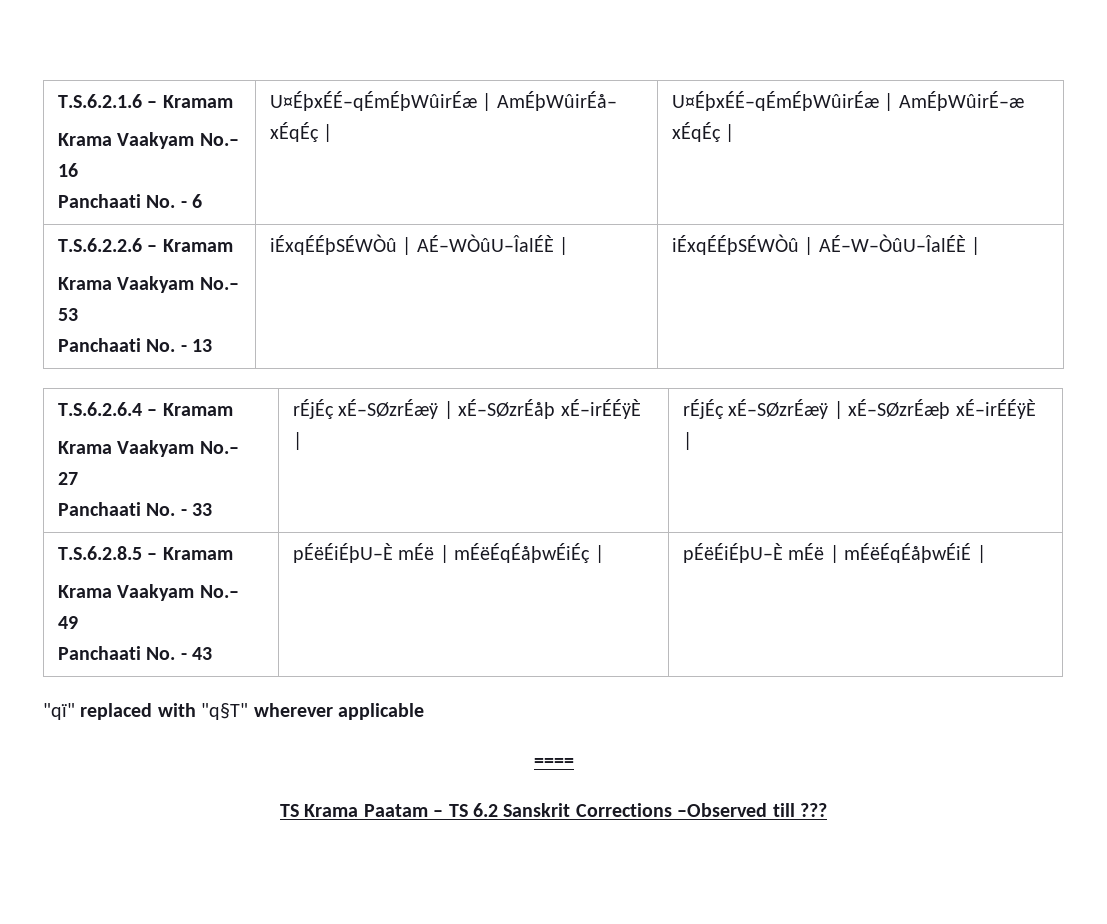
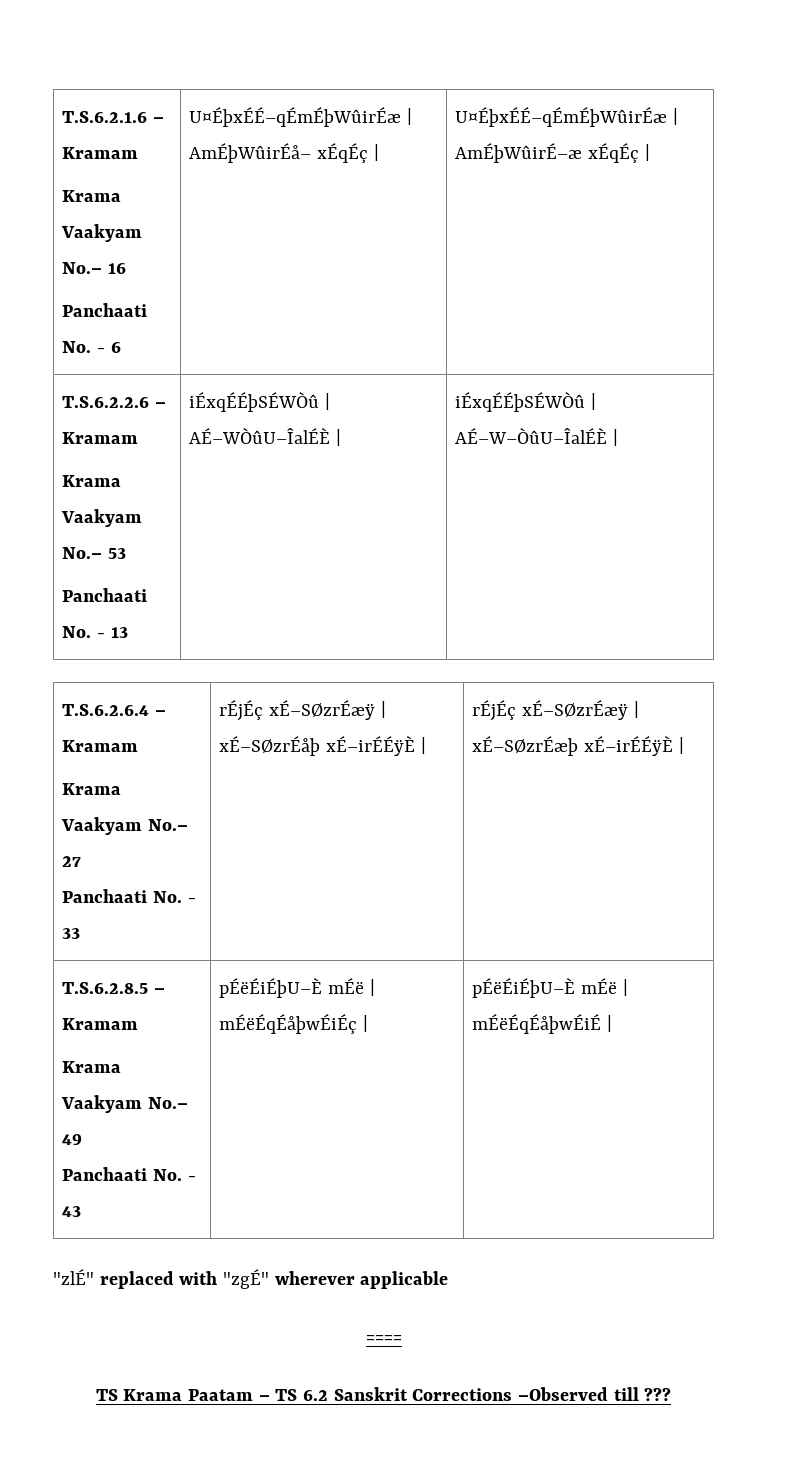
- "qï" replaced with "q§T" wherever applicable
+ "zlÉ" replaced with "zgÉ" wherever applicable

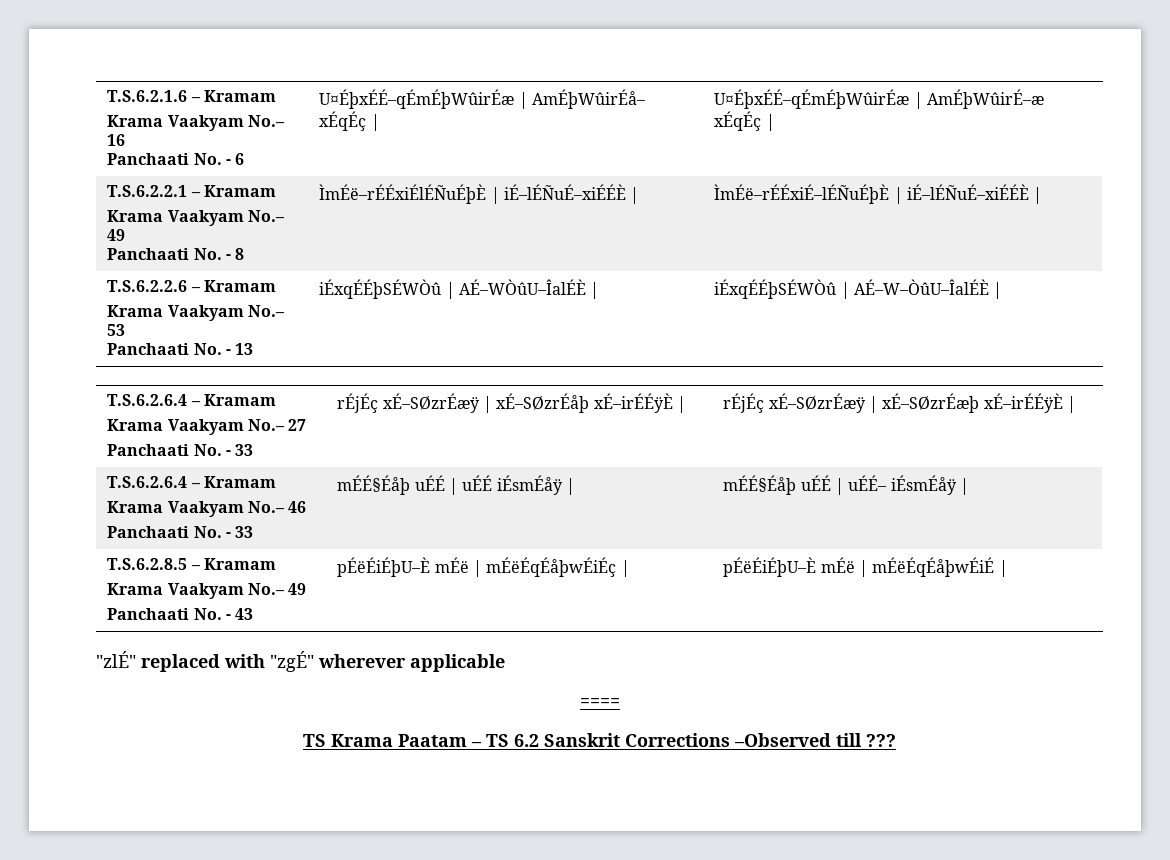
+ T.S.6.2.2.1 – Kramam
+ Krama Vaakyam No.– 49
+ Panchaati No. - 8 | ÌmÉë–rÉÉxiÉlÉÑuÉþÈ | iÉ–lÉÑuÉ–xiÉÉÈ | | ÌmÉë–rÉÉxiÉ–lÉÑuÉþÈ | iÉ–lÉÑuÉ–xiÉÉÈ |
  T.S.6.2.2.6 – Kramam
  Krama Vaakyam No.– 53
  Panchaati No. - 13 | iÉxqÉÉþSÉWÒû | AÉ–WÒûU–ÎalÉÈ | | iÉxqÉÉþSÉWÒû | AÉ–W–ÒûU–ÎalÉÈ |
  T.S.6.2.6.4 – Kramam
  Krama Vaakyam No.– 27
  Panchaati No. - 33 | rÉjÉç xÉ–SØzrÉæÿ | xÉ–SØzrÉåþ xÉ–irÉÉÿÈ | | rÉjÉç xÉ–SØzrÉæÿ | xÉ–SØzrÉæþ xÉ–irÉÉÿÈ |
+ T.S.6.2.6.4 – Kramam
+ Krama Vaakyam No.– 46
+ Panchaati No. - 33 | mÉÉ§Éåþ uÉÉ | uÉÉ iÉsmÉåÿ | | mÉÉ§Éåþ uÉÉ | uÉÉ– iÉsmÉåÿ |

